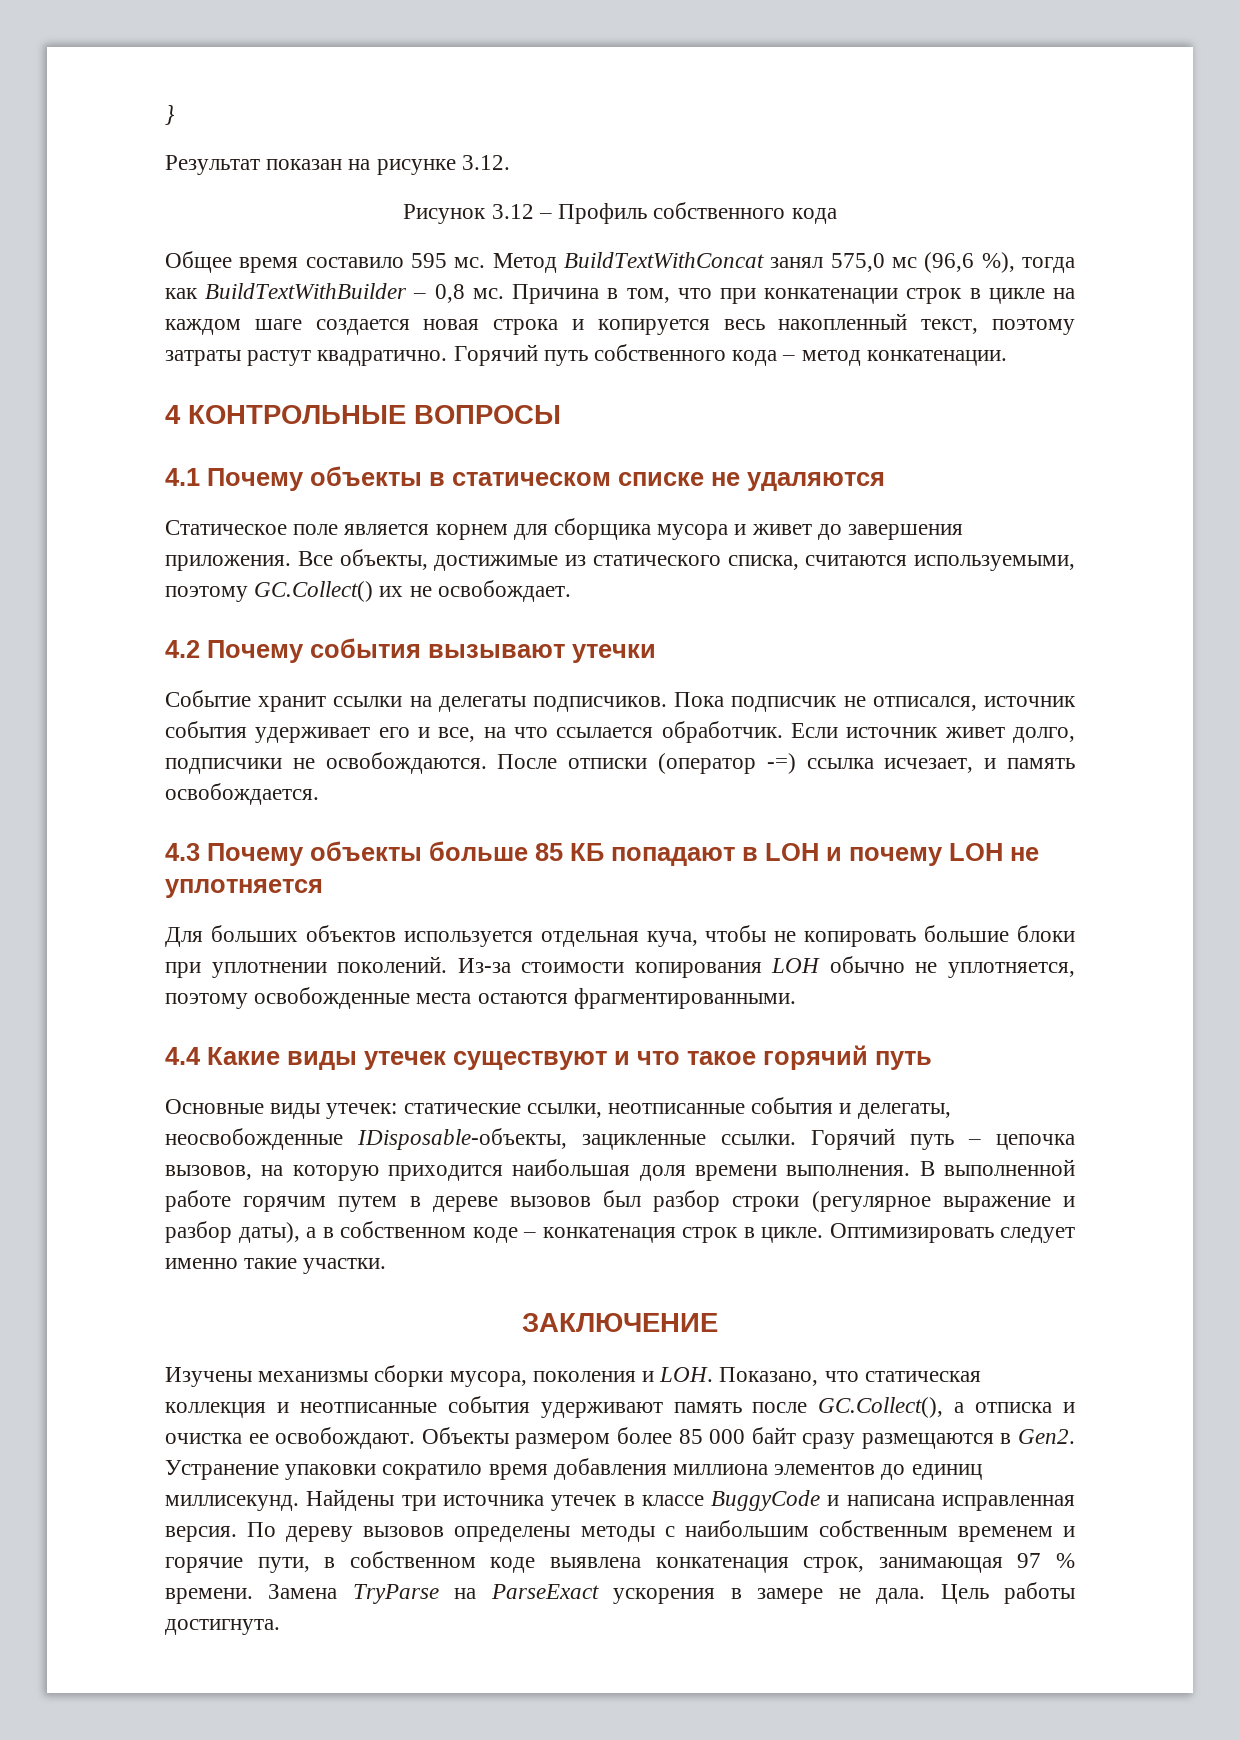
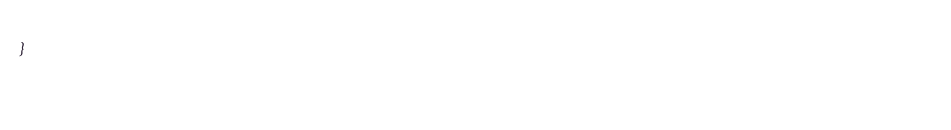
- Результат показан на рисунке 3.12.
- Рисунок 3.12 – Профиль собственного кода
- Общее время составило 595 мс. Метод BuildTextWithConcat занял 575,0 мс (96,6 %), тогда как BuildTextWithBuilder – 0,8 мс. Причина в том, что при конкатенации строк в цикле на каждом шаге создается новая строка и копируется весь накопленный текст, поэтому затраты растут квадратично. Горячий путь собственного кода – метод конкатенации.
- 4 КОНТРОЛЬНЫЕ ВОПРОСЫ
- 4.1 Почему объекты в статическом списке не удаляются
- Статическое поле является корнем для сборщика мусора и живет до завершения приложения. Все объекты, достижимые из статического списка, считаются используемыми, поэтому GC.Collect() их не освобождает.
- 4.2 Почему события вызывают утечки
- Событие хранит ссылки на делегаты подписчиков. Пока подписчик не отписался, источник события удерживает его и все, на что ссылается обработчик. Если источник живет долго, подписчики не освобождаются. После отписки (оператор -=) ссылка исчезает, и память освобождается.
- 4.3 Почему объекты больше 85 КБ попадают в LOH и почему LOH не уплотняется
- Для больших объектов используется отдельная куча, чтобы не копировать большие блоки при уплотнении поколений. Из-за стоимости копирования LOH обычно не уплотняется, поэтому освобожденные места остаются фрагментированными.
- 4.4 Какие виды утечек существуют и что такое горячий путь
- Основные виды утечек: статические ссылки, неотписанные события и делегаты, неосвобожденные IDisposable-объекты, зацикленные ссылки. Горячий путь – цепочка вызовов, на которую приходится наибольшая доля времени выполнения. В выполненной работе горячим путем в дереве вызовов был разбор строки (регулярное выражение и разбор даты), а в собственном коде – конкатенация строк в цикле. Оптимизировать следует именно такие участки.
- ЗАКЛЮЧЕНИЕ
- Изучены механизмы сборки мусора, поколения и LOH. Показано, что статическая коллекция и неотписанные события удерживают память после GC.Collect(), а отписка и очистка ее освобождают. Объекты размером более 85 000 байт сразу размещаются в Gen2. Устранение упаковки сократило время добавления миллиона элементов до единиц миллисекунд. Найдены три источника утечек в классе BuggyCode и написана исправленная версия. По дереву вызовов определены методы с наибольшим собственным временем и горячие пути, в собственном коде выявлена конкатенация строк, занимающая 97 % времени. Замена TryParse на ParseExact ускорения в замере не дала. Цель работы достигнута.

